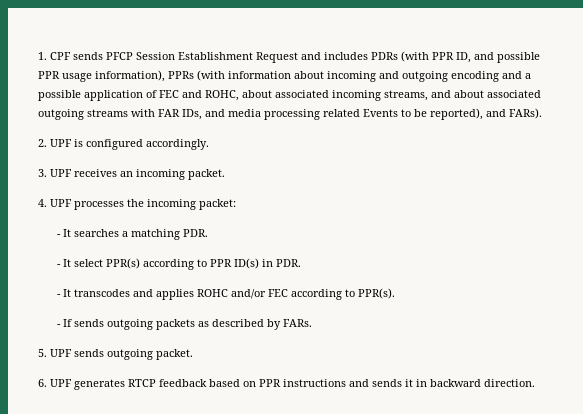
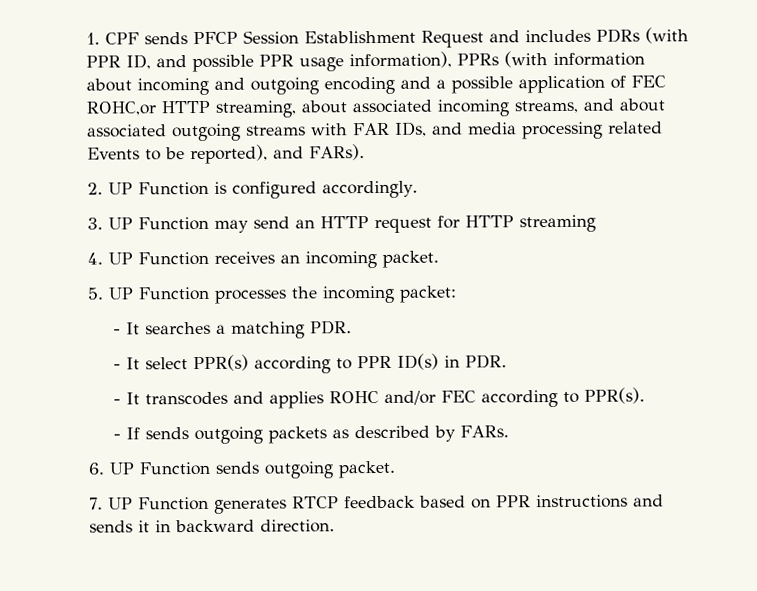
- 1. CPF sends PFCP Session Establishment Request and includes PDRs (with PPR ID, and possible PPR usage information), PPRs (with information about incoming and outgoing encoding and a possible application of FEC and ROHC, about associated incoming streams, and about associated outgoing streams with FAR IDs, and media processing related Events to be reported), and FARs).
+ 1. CPF sends PFCP Session Establishment Request and includes PDRs (with PPR ID, and possible PPR usage information), PPRs (with information about incoming and outgoing encoding and a possible application of FEC ROHC,or HTTP streaming, about associated incoming streams, and about associated outgoing streams with FAR IDs, and media processing related Events to be reported), and FARs).
- 2. UPF is configured accordingly.
+ 2. UP Function is configured accordingly.
- 3. UPF receives an incoming packet.
+ 3. UP Function may send an HTTP request for HTTP streaming
+ 4. UP Function receives an incoming packet.
- 4. UPF processes the incoming packet:
+ 5. UP Function processes the incoming packet:
- 5. UPF sends outgoing packet.
+ 6. UP Function sends outgoing packet.
- 6. UPF generates RTCP feedback based on PPR instructions and sends it in backward direction.
+ 7. UP Function generates RTCP feedback based on PPR instructions and sends it in backward direction.

